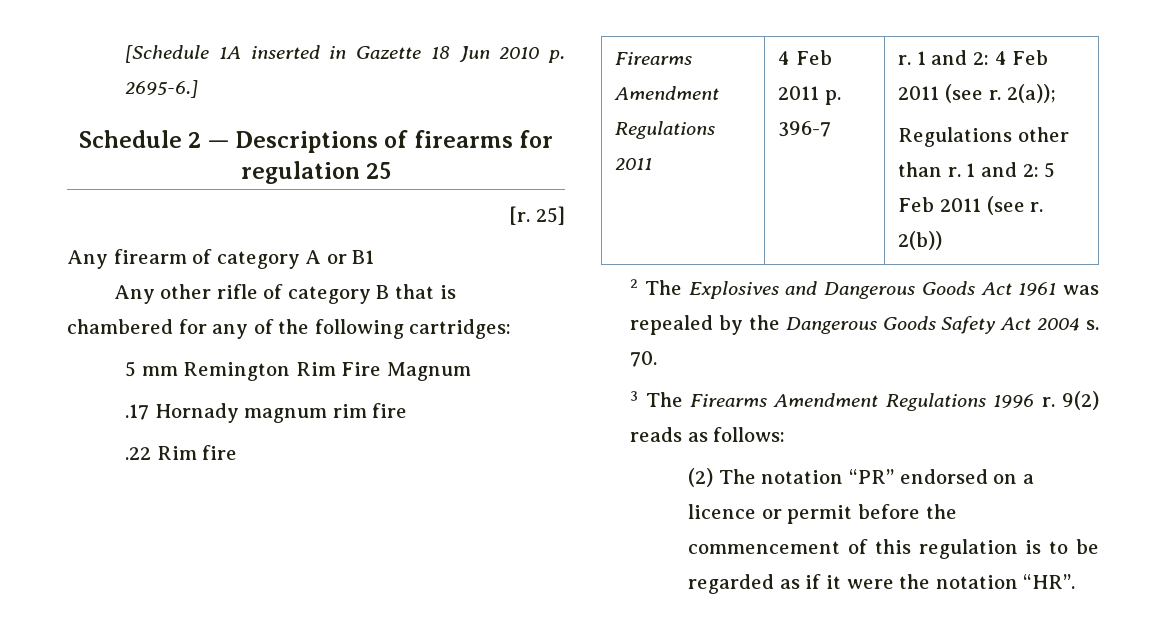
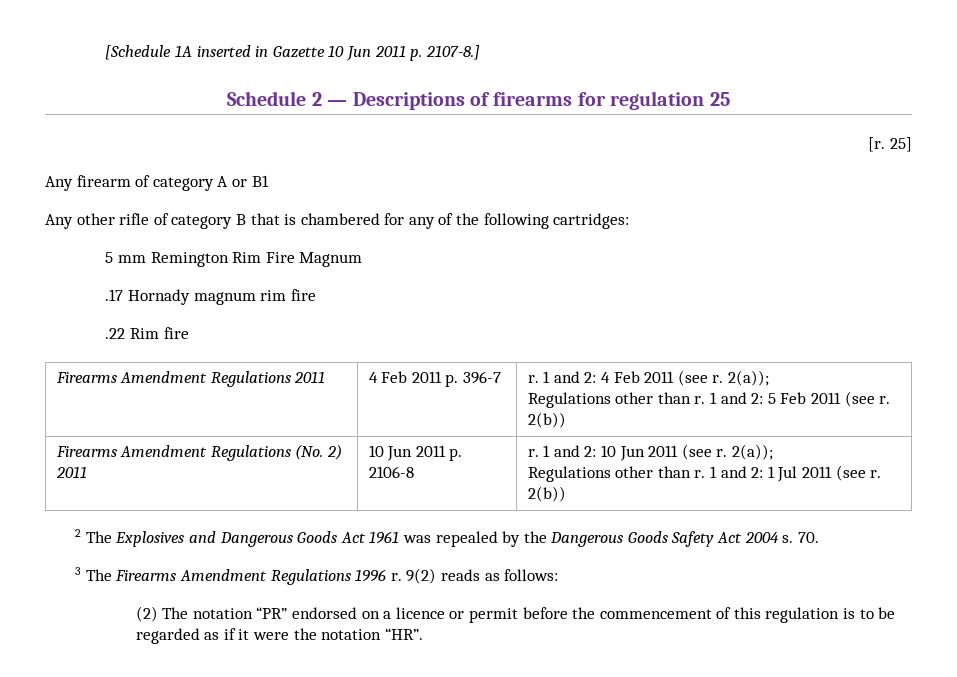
- [Schedule 1A inserted in Gazette 18 Jun 2010 p. 2695-6.]
+ [Schedule 1A inserted in Gazette 10 Jun 2011 p. 2107-8.]
+ Firearms Amendment Regulations (No. 2) 2011 | 10 Jun 2011 p. 2106-8 | r. 1 and 2: 10 Jun 2011 (see r. 2(a));
+ Regulations other than r. 1 and 2: 1 Jul 2011 (see r. 2(b))

